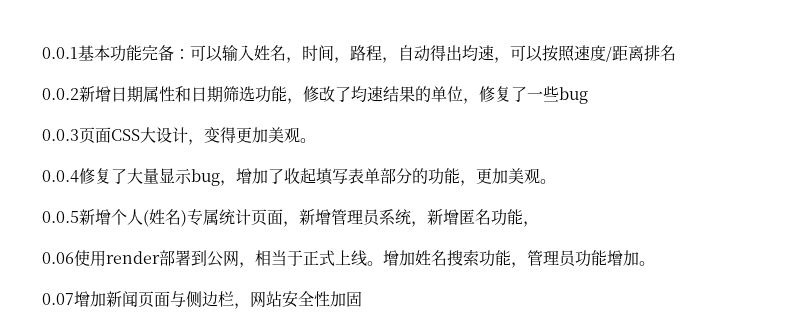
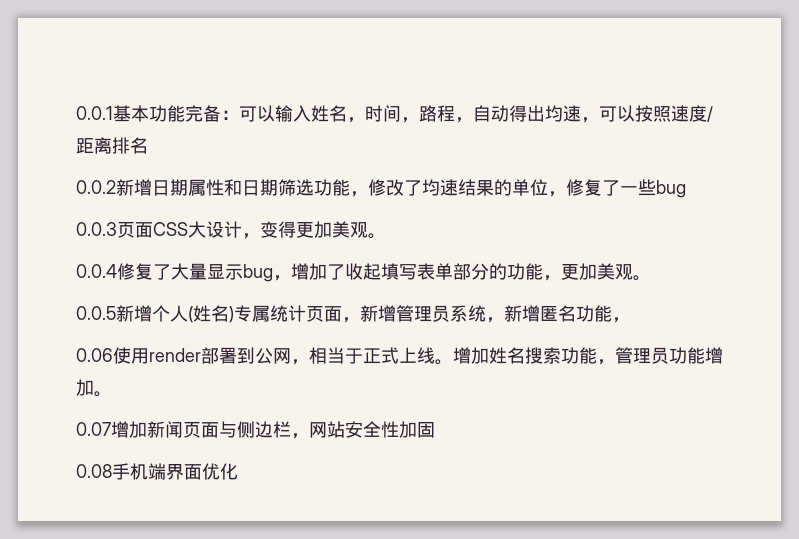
+ 0.08手机端界面优化

